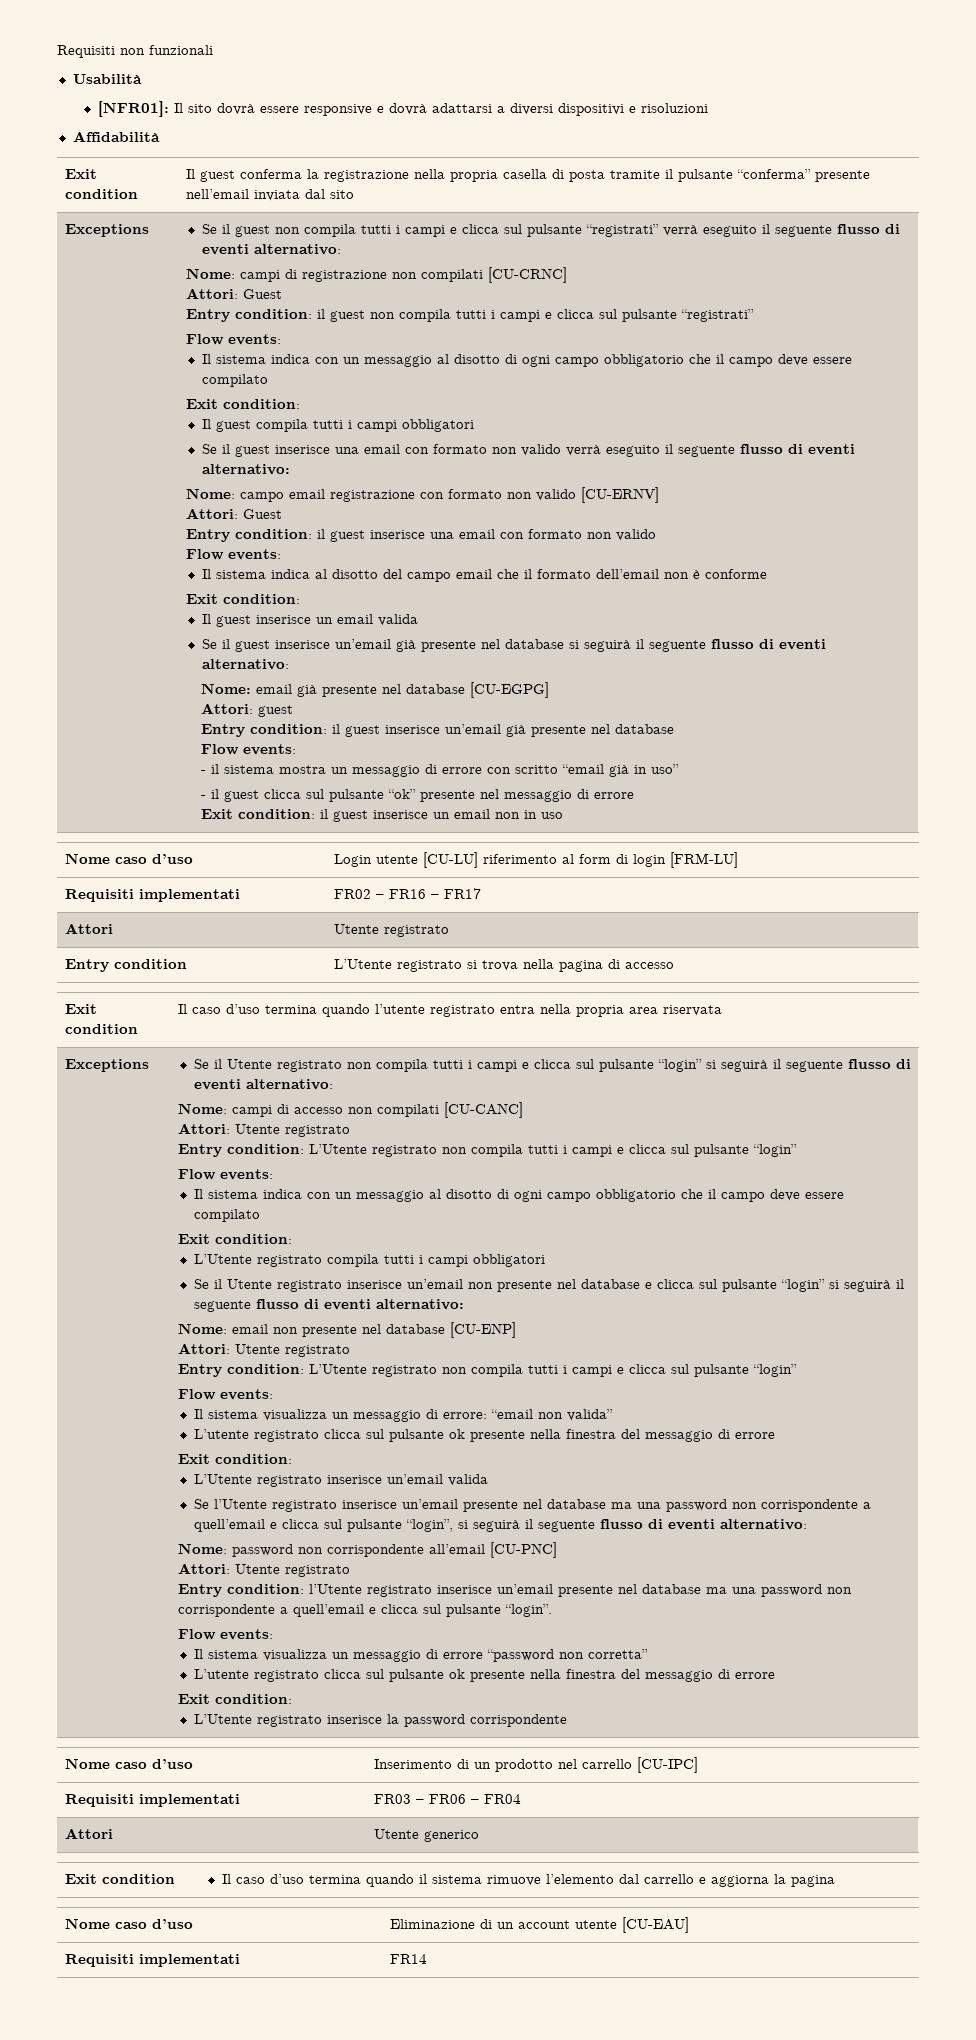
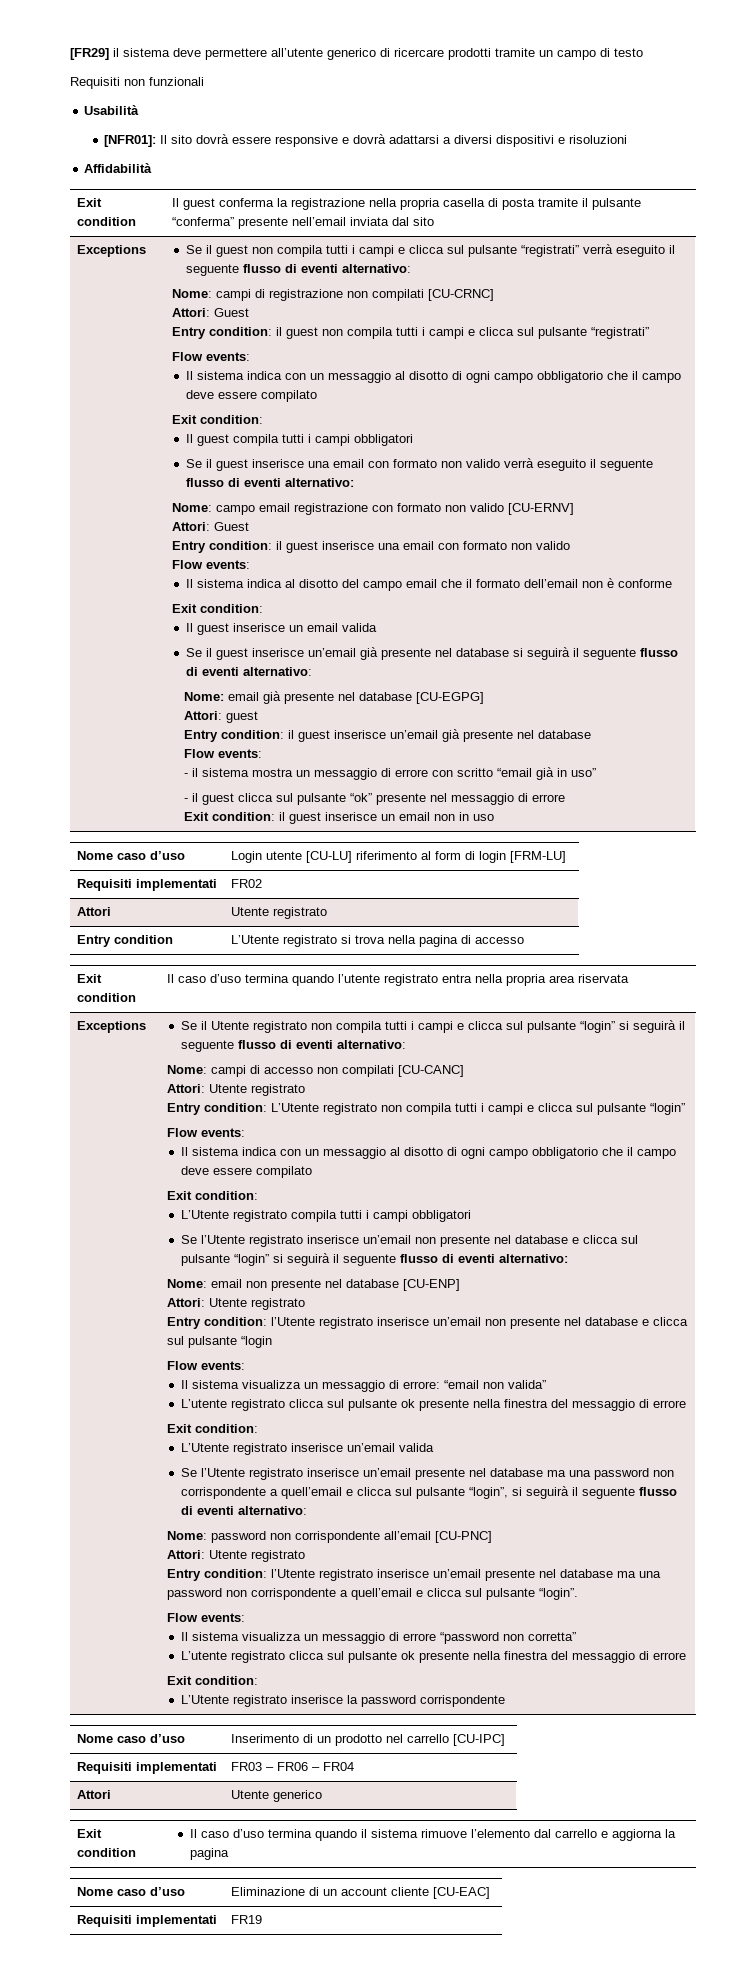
+ [FR29] il sistema deve permettere all’utente generico di ricercare prodotti tramite un campo di testo
- Requisiti implementati | FR02 – FR16 – FR17
+ Requisiti implementati | FR02
- Se il Utente registrato inserisce un’email non presente nel database e clicca sul pulsante “login” si seguirà il seguente flusso di eventi alternativo:
+ Se l’Utente registrato inserisce un’email non presente nel database e clicca sul pulsante “login” si seguirà il seguente flusso di eventi alternativo:
  Nome: email non presente nel database [CU-ENP]
  Attori: Utente registrato
- Entry condition: L’Utente registrato non compila tutti i campi e clicca sul pulsante “login”
+ Entry condition: l’Utente registrato inserisce un’email non presente nel database e clicca sul pulsante “login
- Nome caso d’uso | Eliminazione di un account utente [CU-EAU]
- Requisiti implementati | FR14
+ Nome caso d’uso | Eliminazione di un account cliente [CU-EAC]
+ Requisiti implementati | FR19

